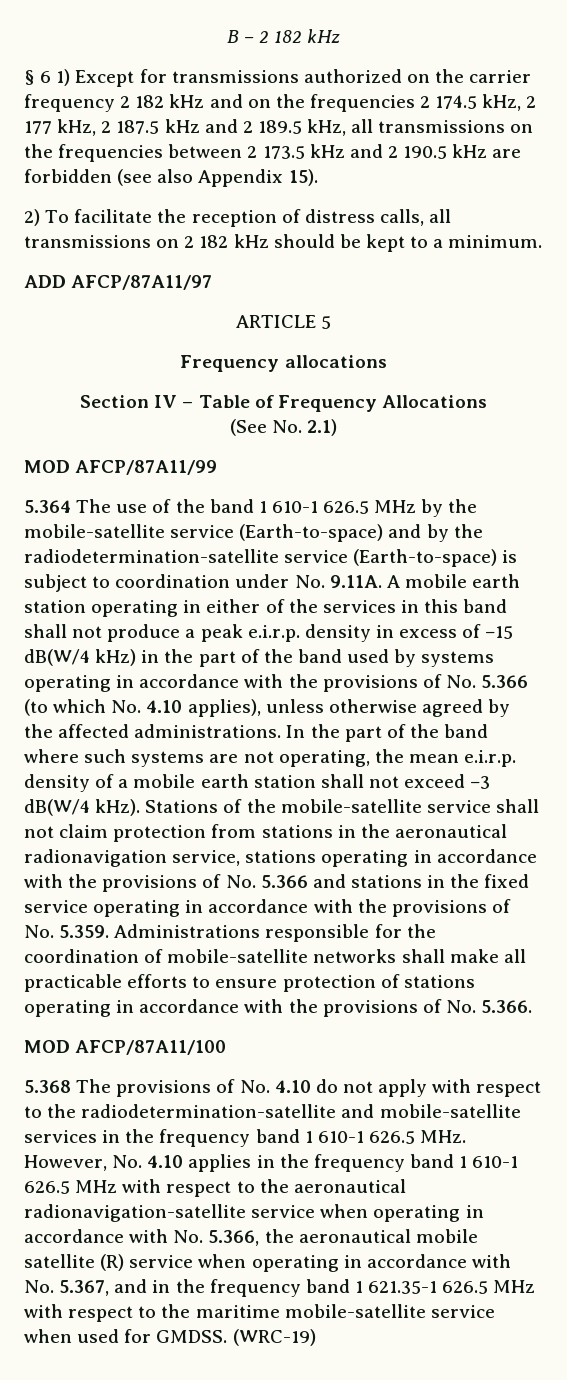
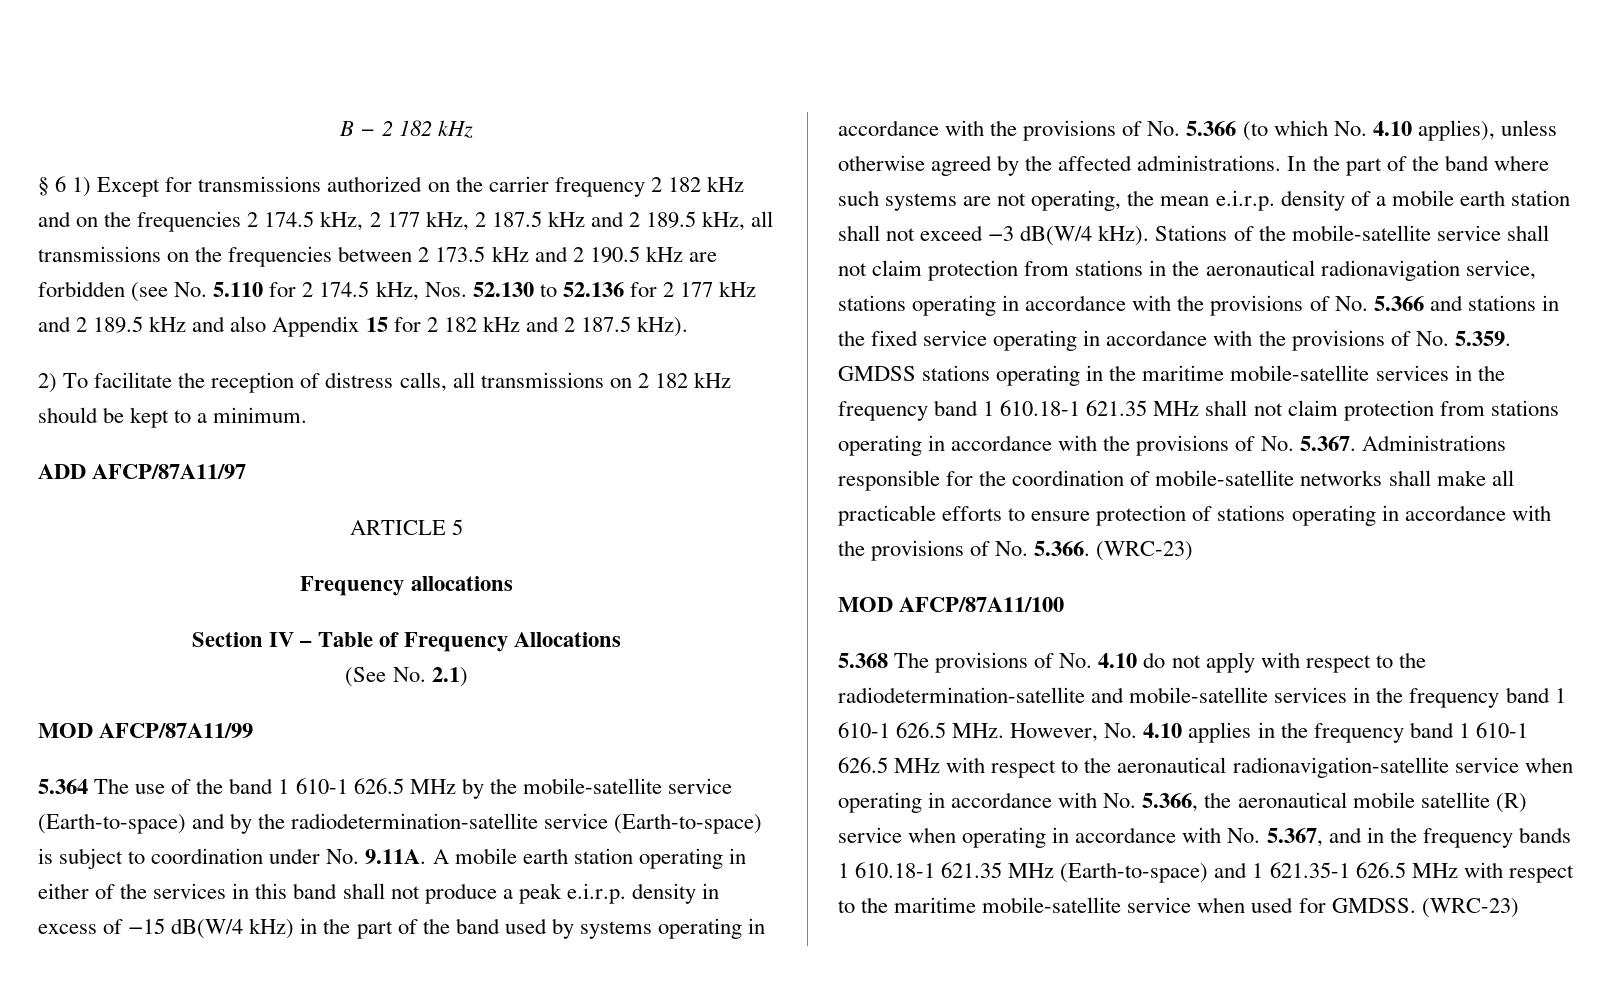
- § 6 1) Except for transmissions authorized on the carrier frequency 2 182 kHz and on the frequencies 2 174.5 kHz, 2 177 kHz, 2 187.5 kHz and 2 189.5 kHz, all transmissions on the frequencies between 2 173.5 kHz and 2 190.5 kHz are forbidden (see also Appendix 15).
+ § 6 1) Except for transmissions authorized on the carrier frequency 2 182 kHz and on the frequencies 2 174.5 kHz, 2 177 kHz, 2 187.5 kHz and 2 189.5 kHz, all transmissions on the frequencies between 2 173.5 kHz and 2 190.5 kHz are forbidden (see No. 5.110 for 2 174.5 kHz, Nos. 52.130 to 52.136 for 2 177 kHz and 2 189.5 kHz and also Appendix 15 for 2 182 kHz and 2 187.5 kHz).
- Stations of the mobile-satellite service shall not claim protection from stations in the aeronautical radionavigation service, stations operating in accordance with the provisions of No. 5.366 and stations in the fixed service operating in accordance with the provisions of No. 5.359. Administrations responsible for the coordination of mobile-satellite networks shall make all practicable efforts to ensure protection of stations operating in accordance with the provisions of No. 5.366.
+ Stations of the mobile-satellite service shall not claim protection from stations in the aeronautical radionavigation service, stations operating in accordance with the provisions of No. 5.366 and stations in the fixed service operating in accordance with the provisions of No. 5.359. GMDSS stations operating in the maritime mobile-satellite services in the frequency band 1 610.18-1 621.35 MHz shall not claim protection from stations operating in accordance with the provisions of No. 5.367. Administrations responsible for the coordination of mobile-satellite networks shall make all practicable efforts to ensure protection of stations operating in accordance with the provisions of No. 5.366. (WRC-23)
- 5.368 The provisions of No. 4.10 do not apply with respect to the radiodetermination-satellite and mobile-satellite services in the frequency band 1 610-1 626.5 MHz. However, No. 4.10 applies in the frequency band 1 610-1 626.5 MHz with respect to the aeronautical radionavigation-satellite service when operating in accordance with No. 5.366, the aeronautical mobile satellite (R) service when operating in accordance with No. 5.367, and in the frequency band 1 621.35-1 626.5 MHz with respect to the maritime mobile-satellite service when used for GMDSS. (WRC-19)
+ 5.368 The provisions of No. 4.10 do not apply with respect to the radiodetermination-satellite and mobile-satellite services in the frequency band 1 610-1 626.5 MHz. However, No. 4.10 applies in the frequency band 1 610-1 626.5 MHz with respect to the aeronautical radionavigation-satellite service when operating in accordance with No. 5.366, the aeronautical mobile satellite (R) service when operating in accordance with No. 5.367, and in the frequency bands 1 610.18-1 621.35 MHz (Earth-to-space) and 1 621.35-1 626.5 MHz with respect to the maritime mobile-satellite service when used for GMDSS. (WRC-23)

